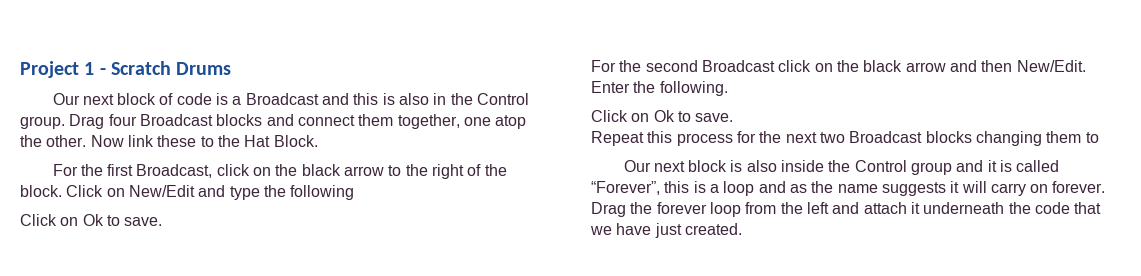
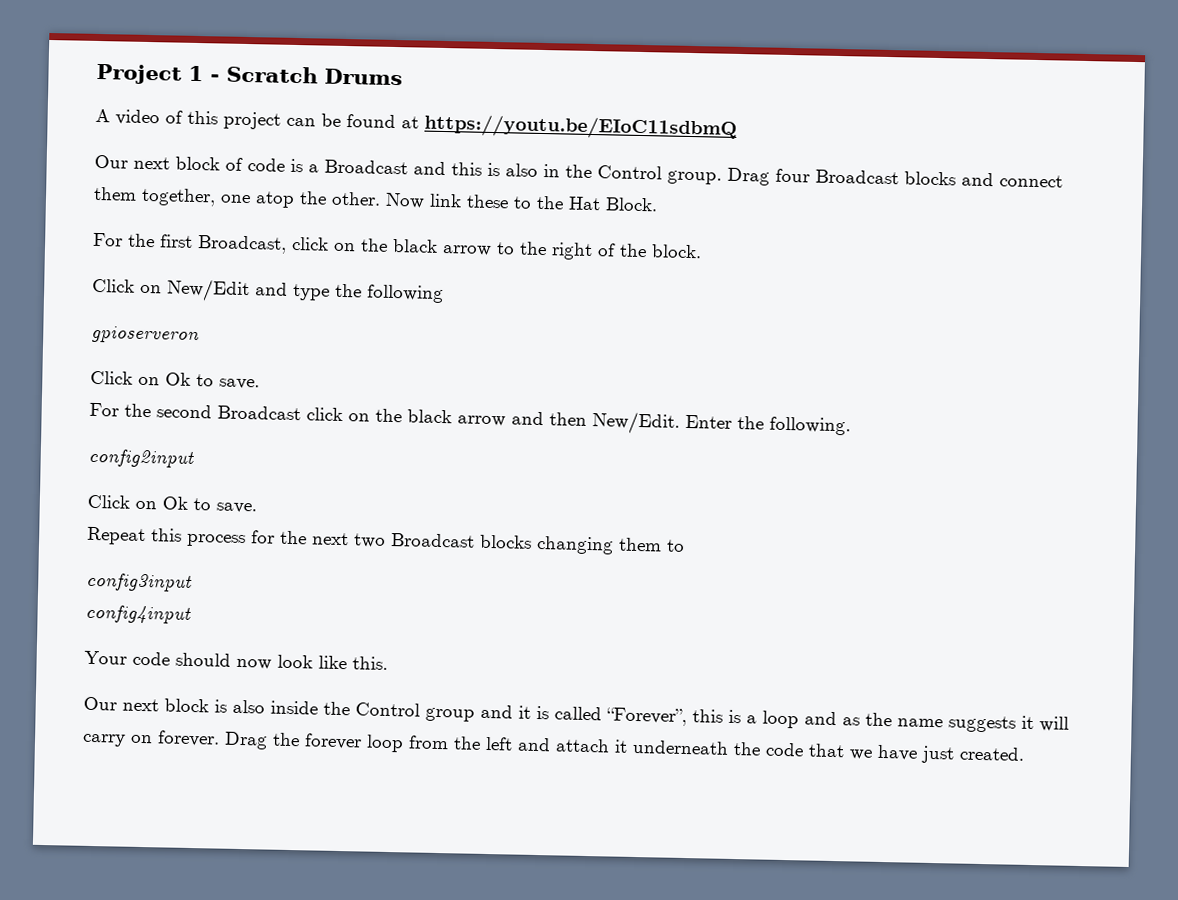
+ A video of this project can be found at https://youtu.be/EIoC11sdbmQ
- For the first Broadcast, click on the black arrow to the right of the block. Click on New/Edit and type the following
+ For the first Broadcast, click on the black arrow to the right of the block.
+ Click on New/Edit and type the following
+ gpioserveron
+ config2input
+ config3input
+ config4input
+ Your code should now look like this.

